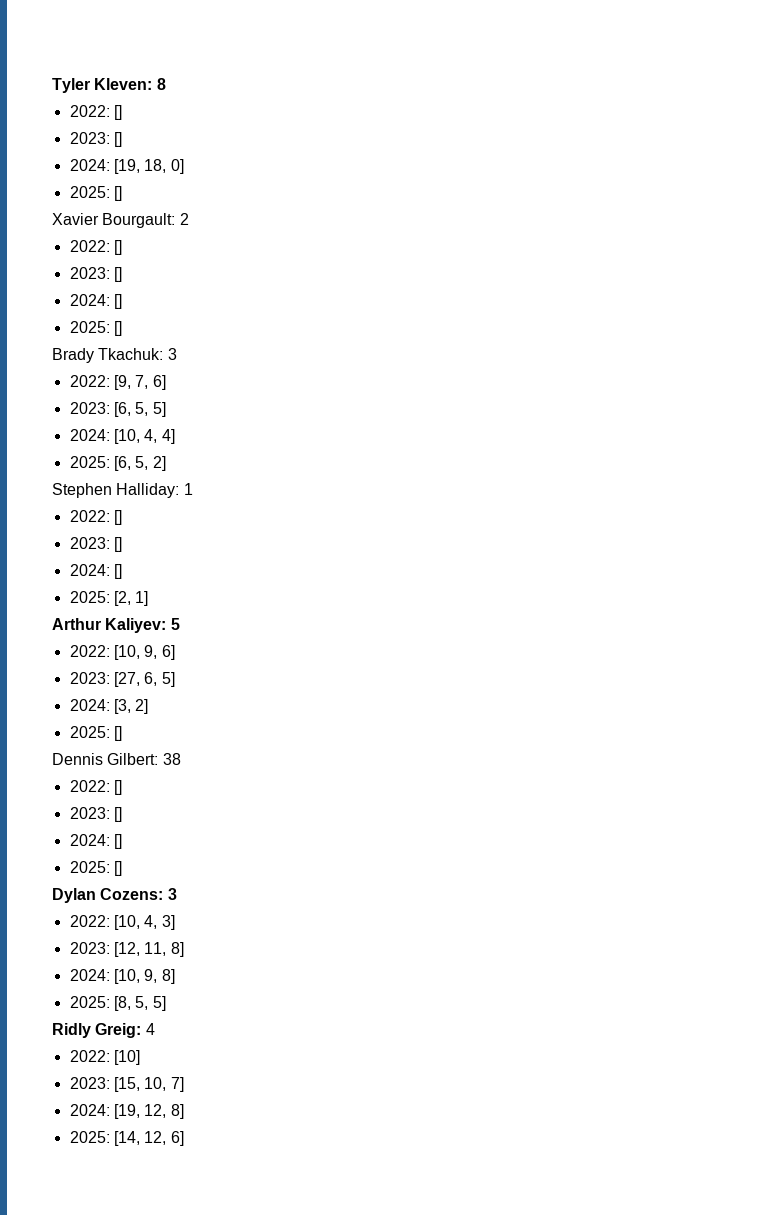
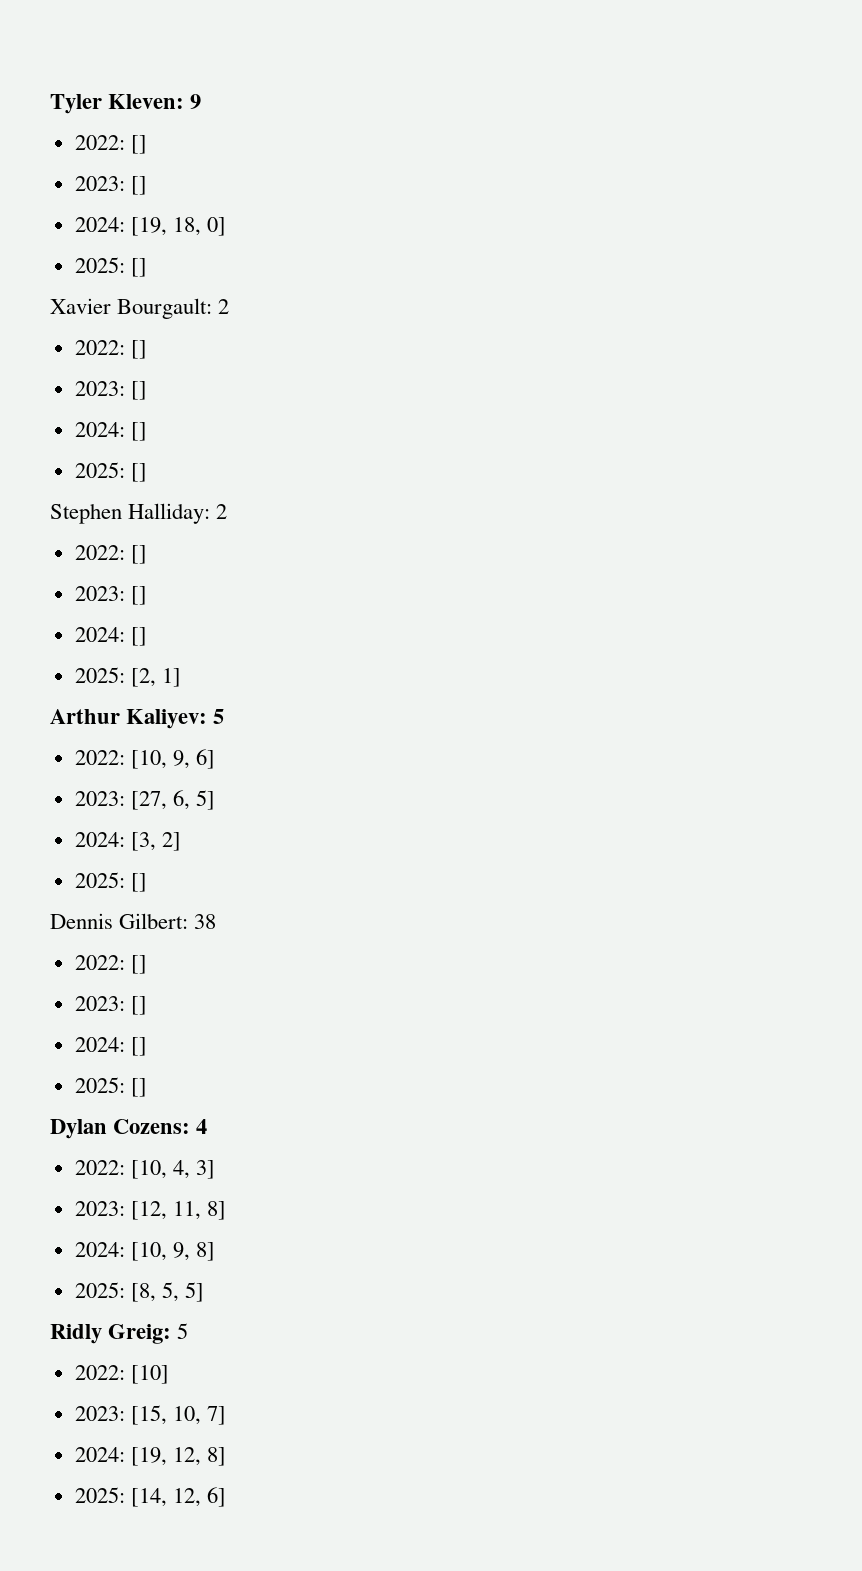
- Tyler Kleven: 8
+ Tyler Kleven: 9
- Brady Tkachuk: 3
- 2022: [9, 7, 6]
- 2023: [6, 5, 5]
- 2024: [10, 4, 4]
- 2025: [6, 5, 2]
- Stephen Halliday: 1
+ Stephen Halliday: 2
- Dylan Cozens: 3
+ Dylan Cozens: 4
- Ridly Greig: 4
+ Ridly Greig: 5

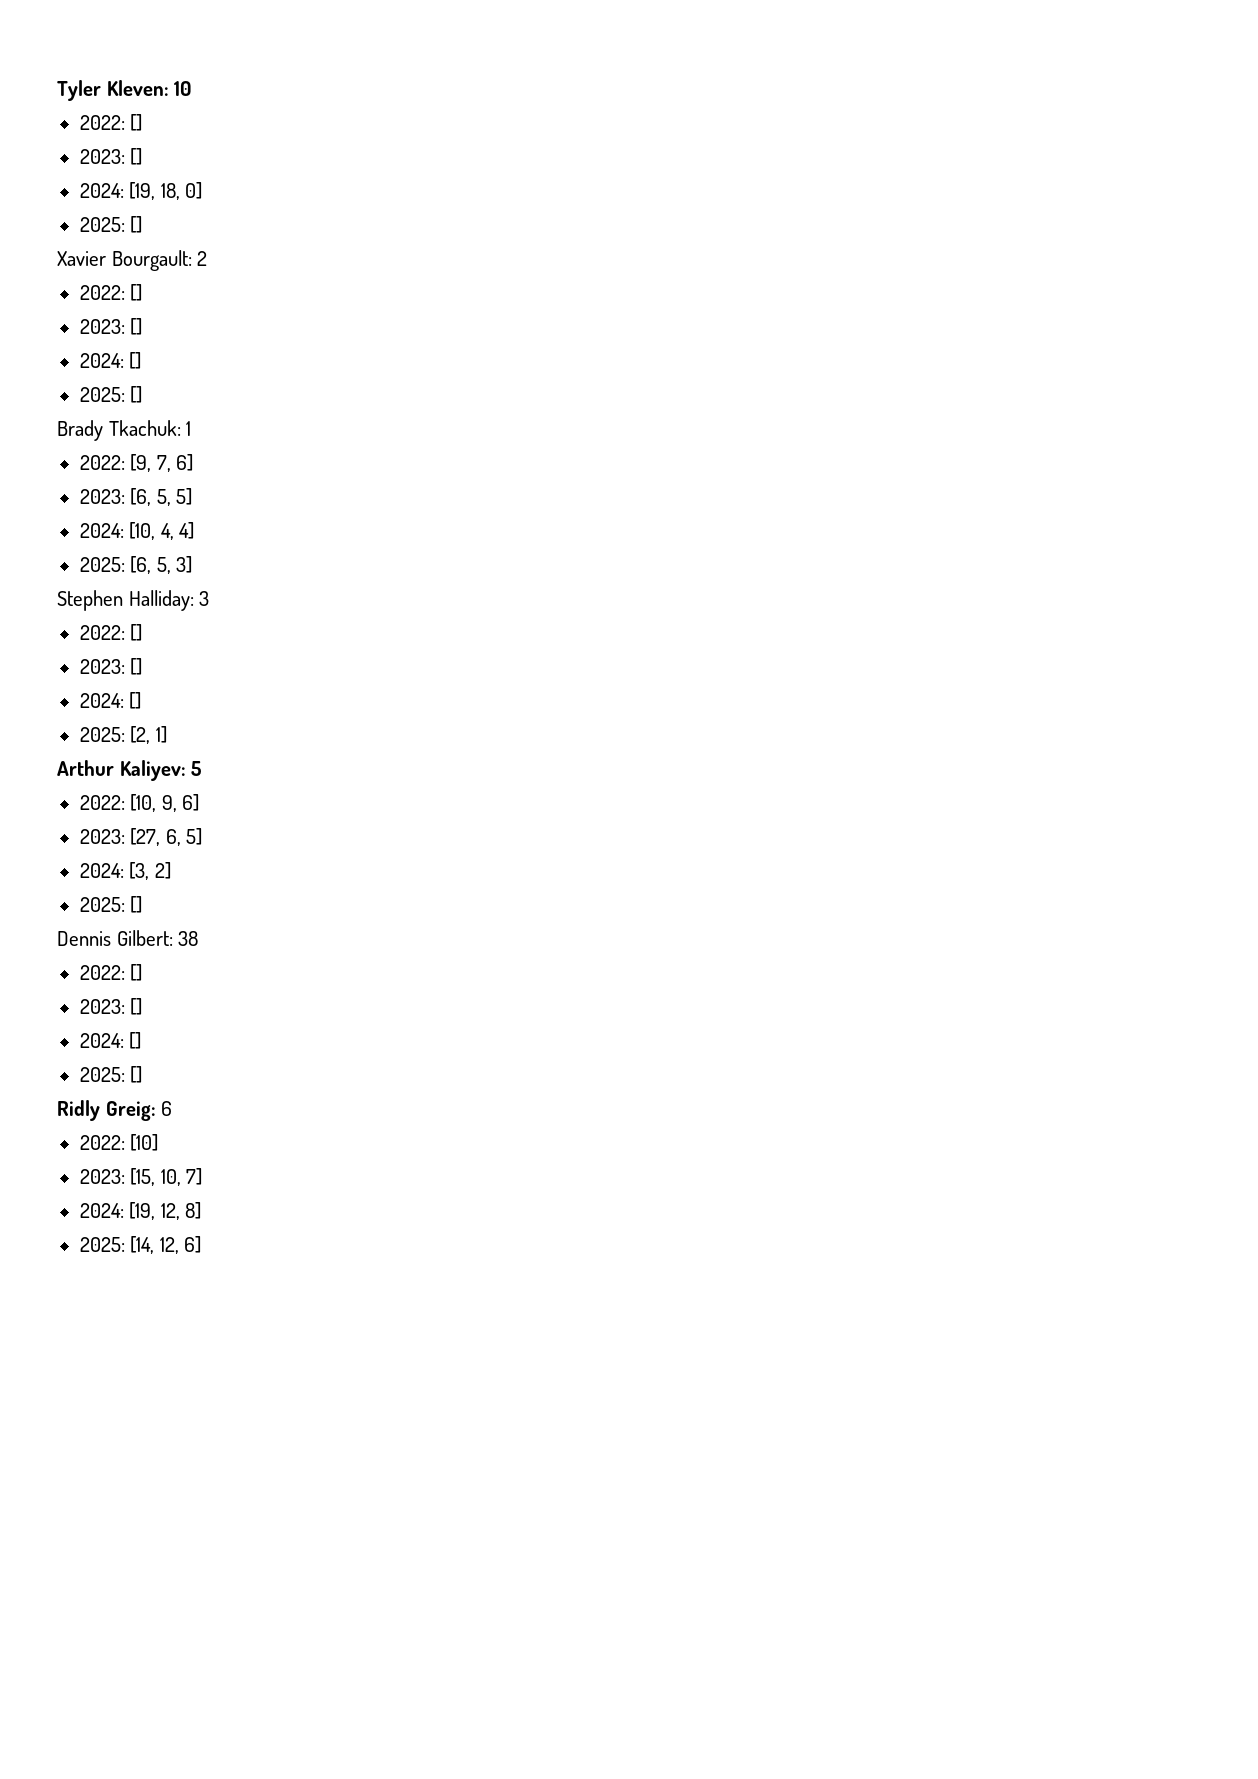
- Tyler Kleven: 9
+ Tyler Kleven: 10
+ Brady Tkachuk: 1
+ 2022: [9, 7, 6]
+ 2023: [6, 5, 5]
+ 2024: [10, 4, 4]
+ 2025: [6, 5, 3]
- Stephen Halliday: 2
+ Stephen Halliday: 3
- Dylan Cozens: 4
- 2022: [10, 4, 3]
- 2023: [12, 11, 8]
- 2024: [10, 9, 8]
- 2025: [8, 5, 5]
- Ridly Greig: 5
+ Ridly Greig: 6

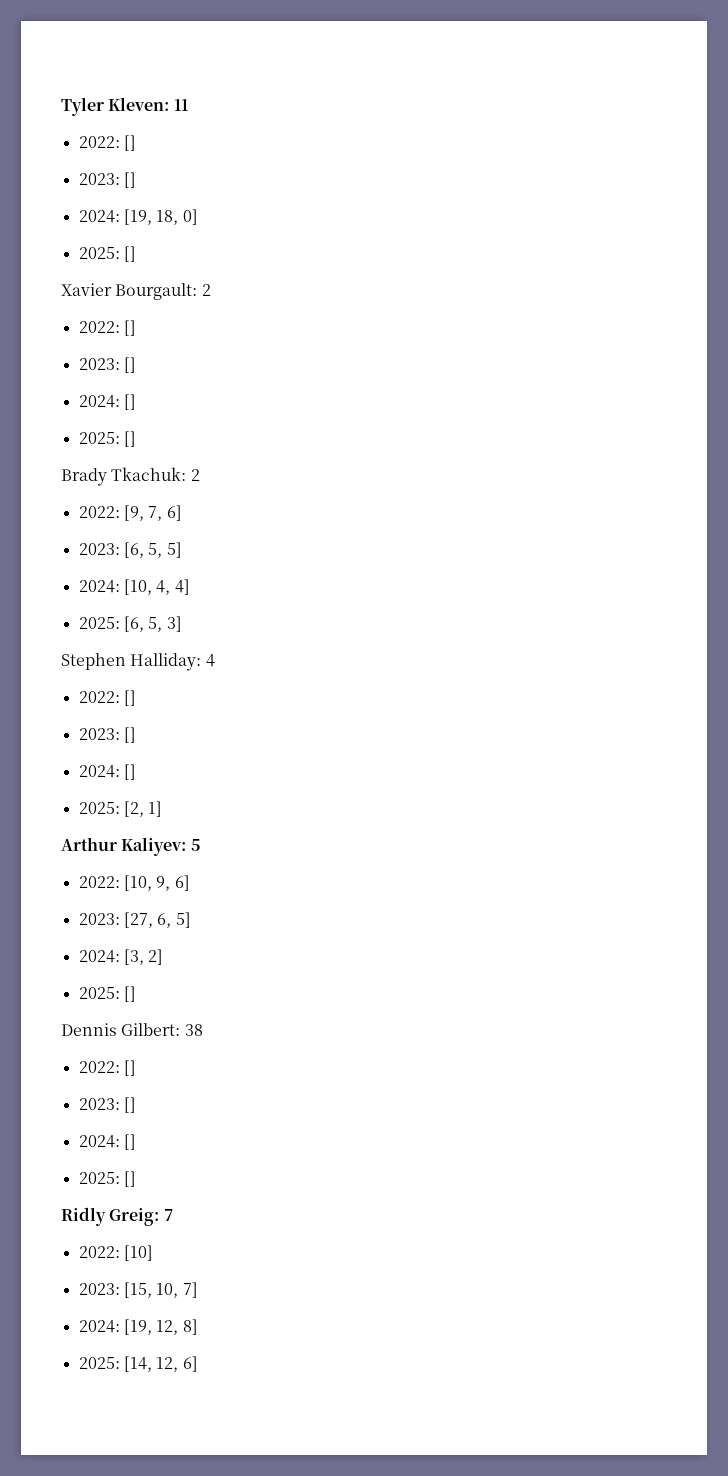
- Tyler Kleven: 10
+ Tyler Kleven: 11
- Brady Tkachuk: 1
+ Brady Tkachuk: 2
- Stephen Halliday: 3
+ Stephen Halliday: 4
- Ridly Greig: 6
+ Ridly Greig: 7

